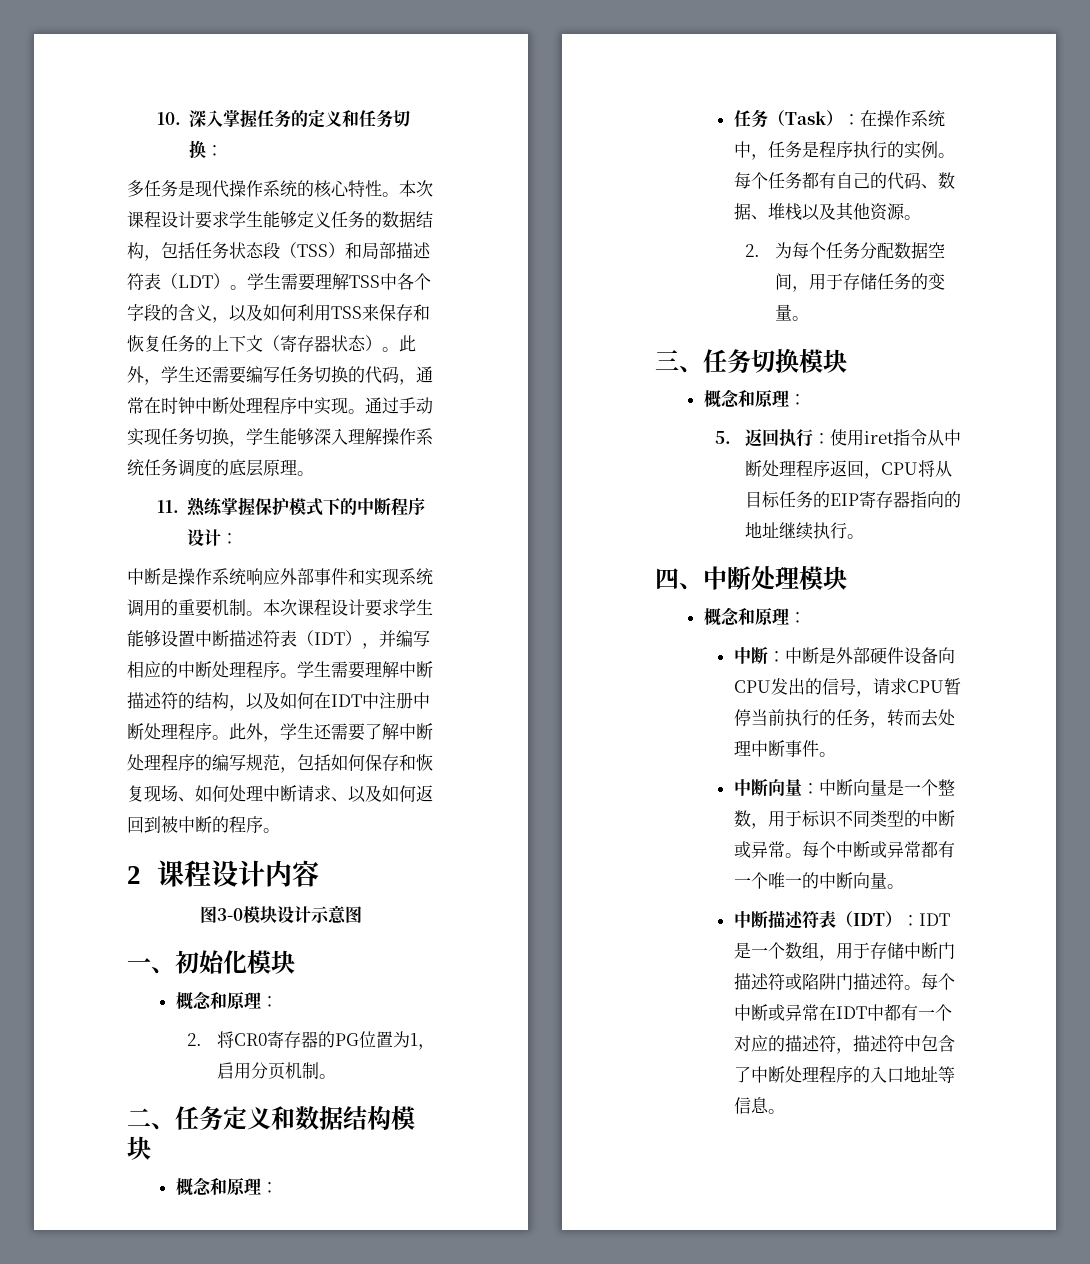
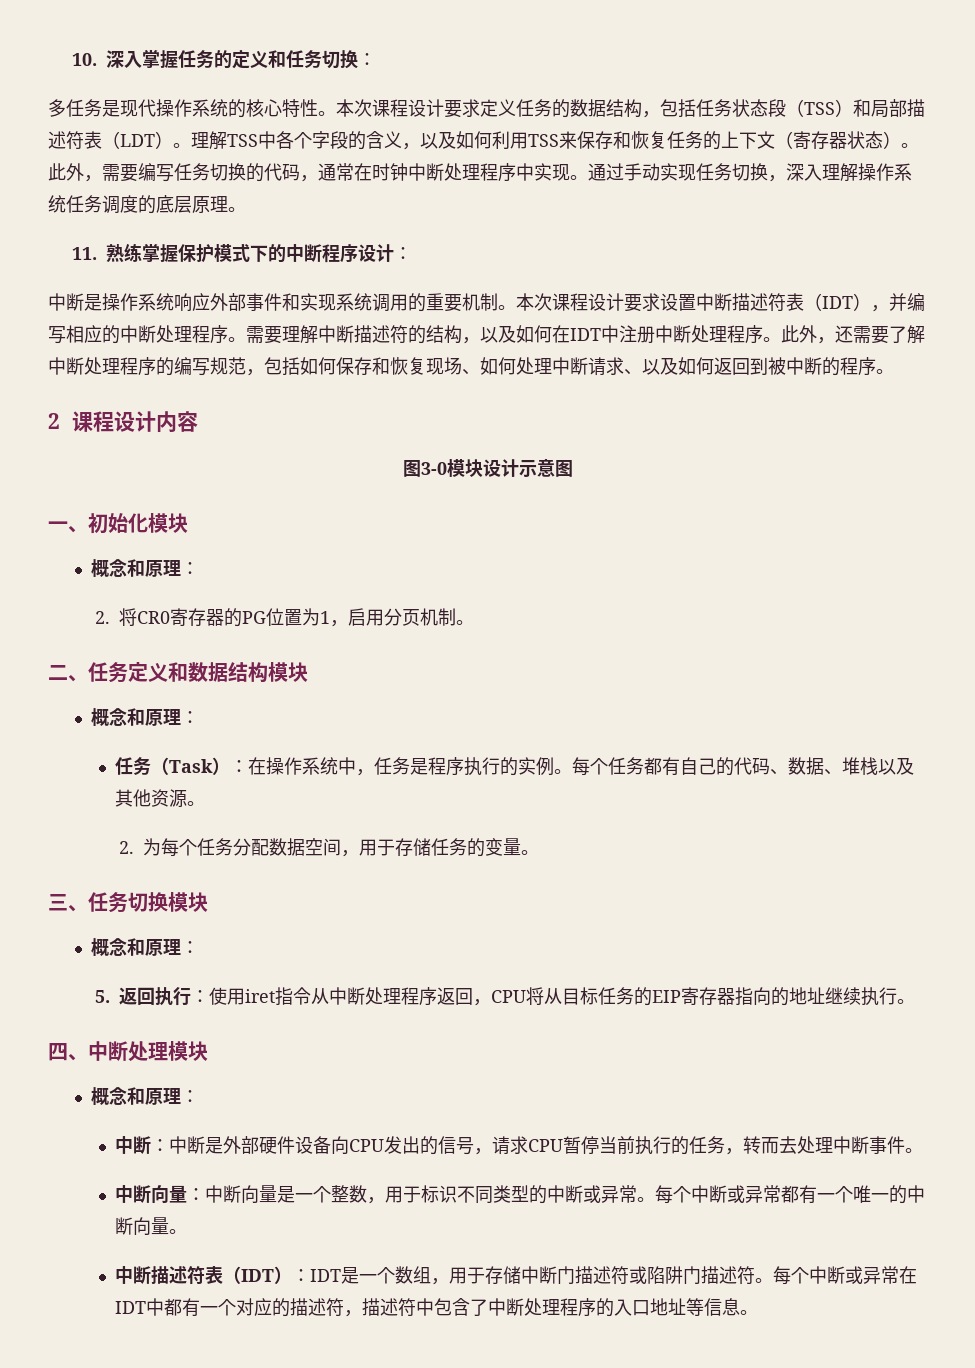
- 本次课程设计要求学生能够定义任务的数据结构，包括任务状态段（TSS）和局部描述符表（LDT）。
+ 本次课程设计要求定义任务的数据结构，包括任务状态段（TSS）和局部描述符表（LDT）。
- 学生需要理解TSS中各个字段的含义，以及如何利用TSS来保存和恢复任务的上下文（寄存器状态）。
+ 理解TSS中各个字段的含义，以及如何利用TSS来保存和恢复任务的上下文（寄存器状态）。
- 此外，学生还需要编写任务切换的代码，通常在时钟中断处理程序中实现。
+ 此外，需要编写任务切换的代码，通常在时钟中断处理程序中实现。
- 通过手动实现任务切换，学生能够深入理解操作系统任务调度的底层原理。
+ 通过手动实现任务切换，深入理解操作系统任务调度的底层原理。
- 本次课程设计要求学生能够设置中断描述符表（IDT），并编写相应的中断处理程序。
+ 本次课程设计要求设置中断描述符表（IDT），并编写相应的中断处理程序。
- 学生需要理解中断描述符的结构，以及如何在IDT中注册中断处理程序。
+ 需要理解中断描述符的结构，以及如何在IDT中注册中断处理程序。
- 此外，学生还需要了解中断处理程序的编写规范，包括如何保存和恢复现场、如何处理中断请求、以及如何返回到被中断的程序。
+ 此外，还需要了解中断处理程序的编写规范，包括如何保存和恢复现场、如何处理中断请求、以及如何返回到被中断的程序。

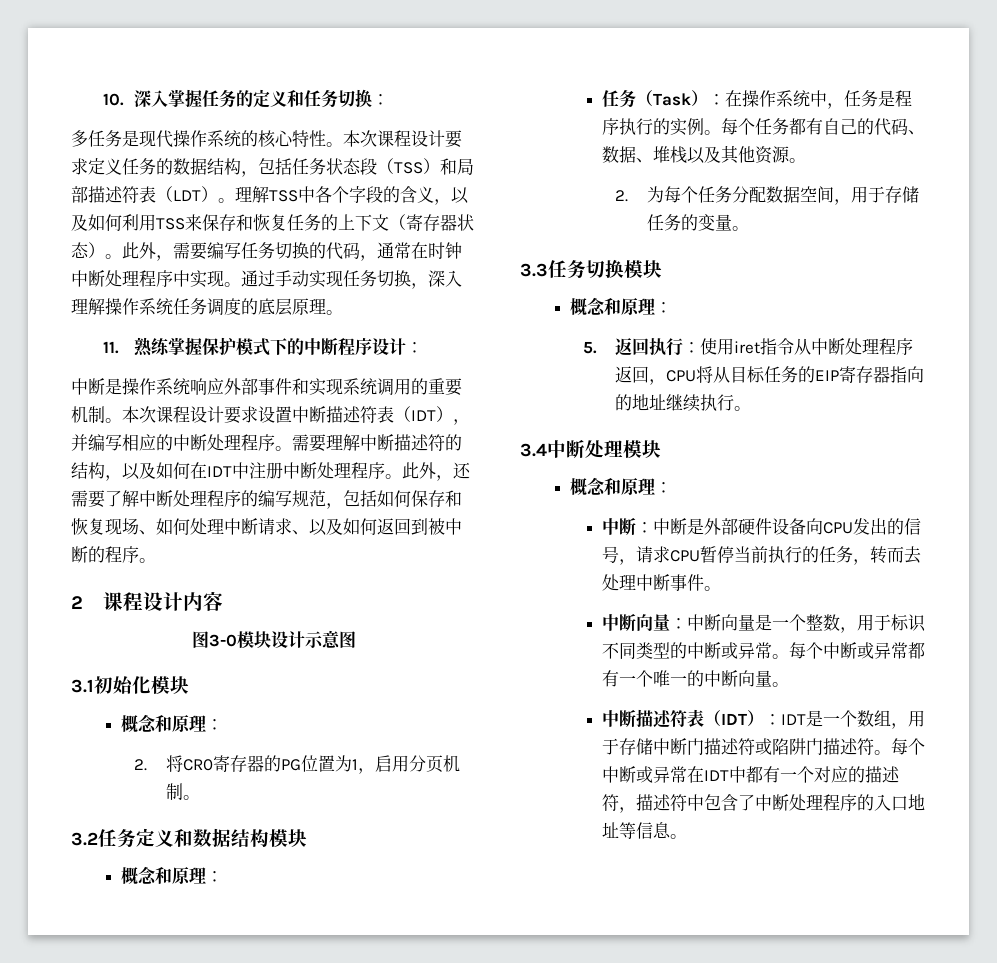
- 一、初始化模块
+ 3.1初始化模块
- 二、任务定义和数据结构模块
+ 3.2任务定义和数据结构模块
- 三、任务切换模块
+ 3.3任务切换模块
- 四、中断处理模块
+ 3.4中断处理模块

